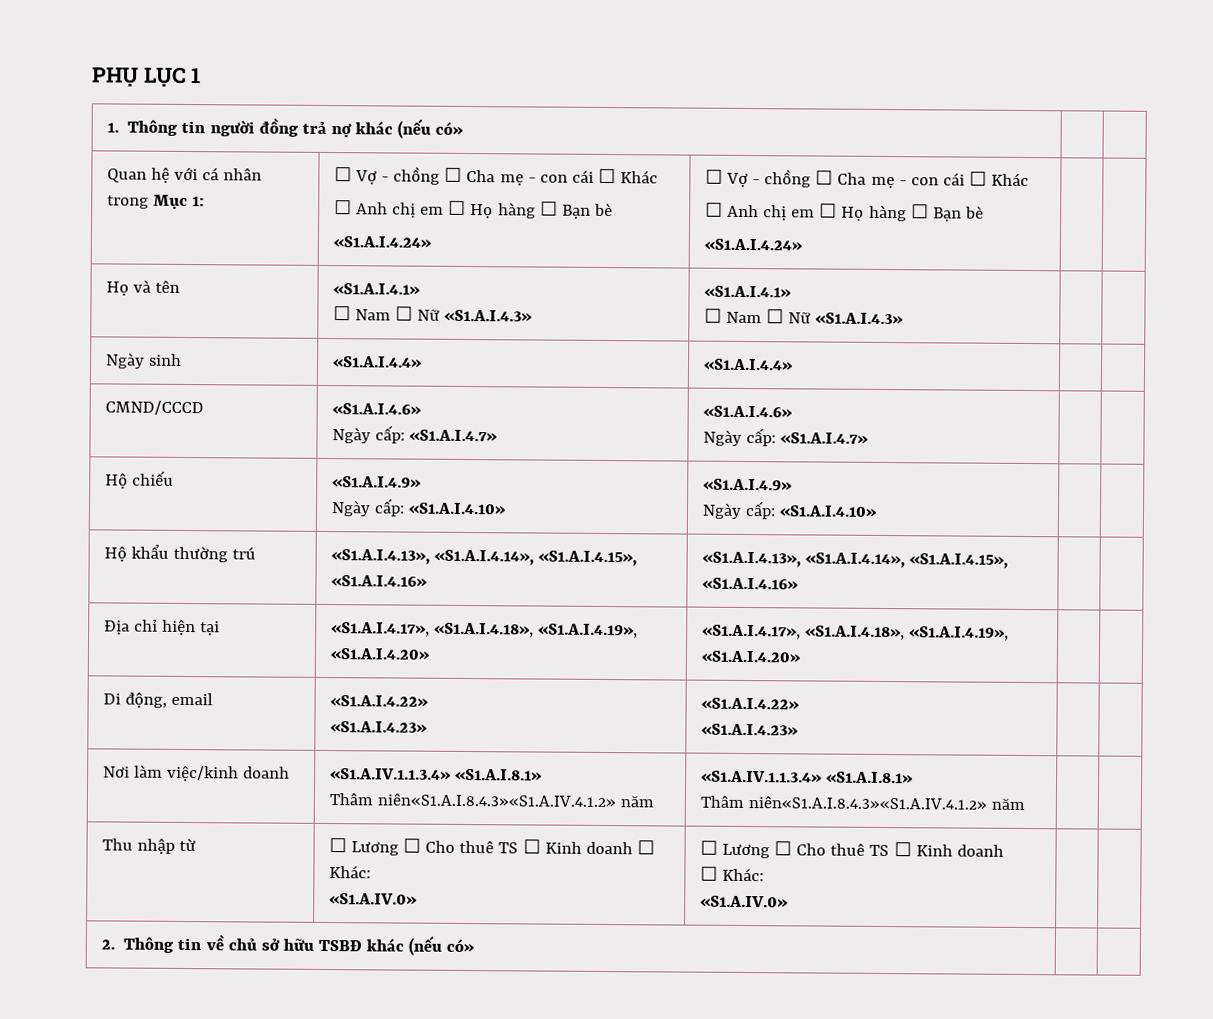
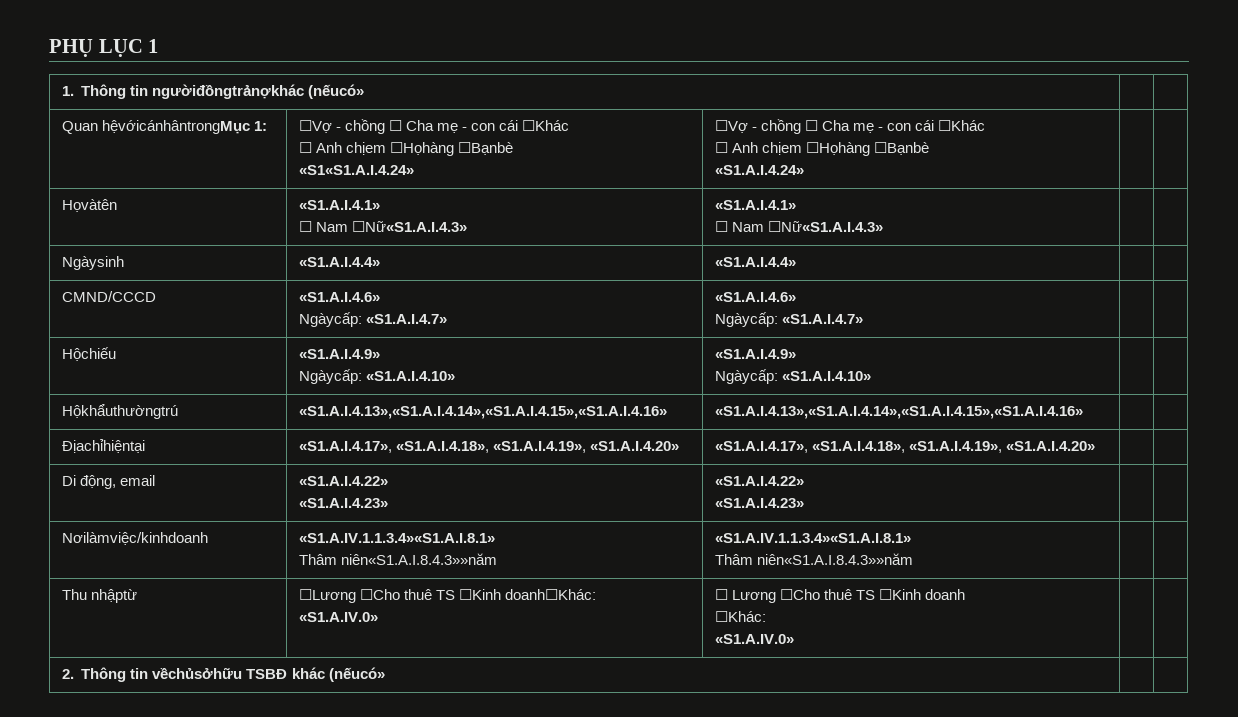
- 1. Thông tin người đồng trả nợ khác (nếu có» | |
- Quan hệ với cá nhân trong Mục 1: | ☐ Vợ - chồng ☐ Cha mẹ - con cái ☐ Khác
- ☐ Anh chị em ☐ Họ hàng ☐ Bạn bè
- «S1.A.I.4.24» | ☐ Vợ - chồng ☐ Cha mẹ - con cái ☐ Khác
- ☐ Anh chị em ☐ Họ hàng ☐ Bạn bè
+ 1. Thông tin ngườiđồngtrảnợkhác (nếucó» | |
+ Quan hệvớicánhântrongMục 1: | ☐Vợ - chồng ☐ Cha mẹ - con cái ☐Khác
+ ☐ Anh chịem ☐Họhàng ☐Bạnbè
+ «S1«S1.A.I.4.24» | ☐Vợ - chồng ☐ Cha mẹ - con cái ☐Khác
+ ☐ Anh chịem ☐Họhàng ☐Bạnbè
  «S1.A.I.4.24» | |
- Họ và tên | «S1.A.I.4.1»
- ☐ Nam ☐ Nữ «S1.A.I.4.3» | «S1.A.I.4.1»
- ☐ Nam ☐ Nữ «S1.A.I.4.3» | |
- Ngày sinh | «S1.A.I.4.4» | «S1.A.I.4.4» | |
+ Họvàtên | «S1.A.I.4.1»
+ ☐ Nam ☐Nữ«S1.A.I.4.3» | «S1.A.I.4.1»
+ ☐ Nam ☐Nữ«S1.A.I.4.3» | |
+ Ngàysinh | «S1.A.I.4.4» | «S1.A.I.4.4» | |
  CMND/CCCD | «S1.A.I.4.6»
- Ngày cấp: «S1.A.I.4.7» | «S1.A.I.4.6»
- Ngày cấp: «S1.A.I.4.7» | |
+ Ngàycấp: «S1.A.I.4.7» | «S1.A.I.4.6»
+ Ngàycấp: «S1.A.I.4.7» | |
- Hộ chiếu | «S1.A.I.4.9»
- Ngày cấp: «S1.A.I.4.10» | «S1.A.I.4.9»
- Ngày cấp: «S1.A.I.4.10» | |
+ Hộchiếu | «S1.A.I.4.9»
+ Ngàycấp: «S1.A.I.4.10» | «S1.A.I.4.9»
+ Ngàycấp: «S1.A.I.4.10» | |
- Hộ khẩu thường trú | «S1.A.I.4.13», «S1.A.I.4.14», «S1.A.I.4.15», «S1.A.I.4.16» | «S1.A.I.4.13», «S1.A.I.4.14», «S1.A.I.4.15», «S1.A.I.4.16» | |
- Địa chỉ hiện tại | «S1.A.I.4.17», «S1.A.I.4.18», «S1.A.I.4.19», «S1.A.I.4.20» | «S1.A.I.4.17», «S1.A.I.4.18», «S1.A.I.4.19», «S1.A.I.4.20» | |
+ Hộkhẩuthườngtrú | «S1.A.I.4.13»,«S1.A.I.4.14»,«S1.A.I.4.15»,«S1.A.I.4.16» | «S1.A.I.4.13»,«S1.A.I.4.14»,«S1.A.I.4.15»,«S1.A.I.4.16» | |
+ Địachỉhiệntại | «S1.A.I.4.17», «S1.A.I.4.18», «S1.A.I.4.19», «S1.A.I.4.20» | «S1.A.I.4.17», «S1.A.I.4.18», «S1.A.I.4.19», «S1.A.I.4.20» | |
- Nơi làm việc/kinh doanh | «S1.A.IV.1.1.3.4» «S1.A.I.8.1»
- Thâm niên«S1.A.I.8.4.3»«S1.A.IV.4.1.2» năm | «S1.A.IV.1.1.3.4» «S1.A.I.8.1»
- Thâm niên«S1.A.I.8.4.3»«S1.A.IV.4.1.2» năm | |
+ Nơilàmviệc/kinhdoanh | «S1.A.IV.1.1.3.4»«S1.A.I.8.1»
+ Thâm niên«S1.A.I.8.4.3»»năm | «S1.A.IV.1.1.3.4»«S1.A.I.8.1»
+ Thâm niên«S1.A.I.8.4.3»»năm | |
- Thu nhập từ | ☐ Lương ☐ Cho thuê TS ☐ Kinh doanh ☐ Khác:
- «S1.A.IV.0» | ☐ Lương ☐ Cho thuê TS ☐ Kinh doanh
- ☐ Khác:
+ Thu nhậptừ | ☐Lương ☐Cho thuê TS ☐Kinh doanh☐Khác:
+ «S1.A.IV.0» | ☐ Lương ☐Cho thuê TS ☐Kinh doanh
+ ☐Khác:
- 2. Thông tin về chủ sở hữu TSBĐ khác (nếu có» | |
+ 2. Thông tin vềchủsởhữu TSBĐ khác (nếucó» | |

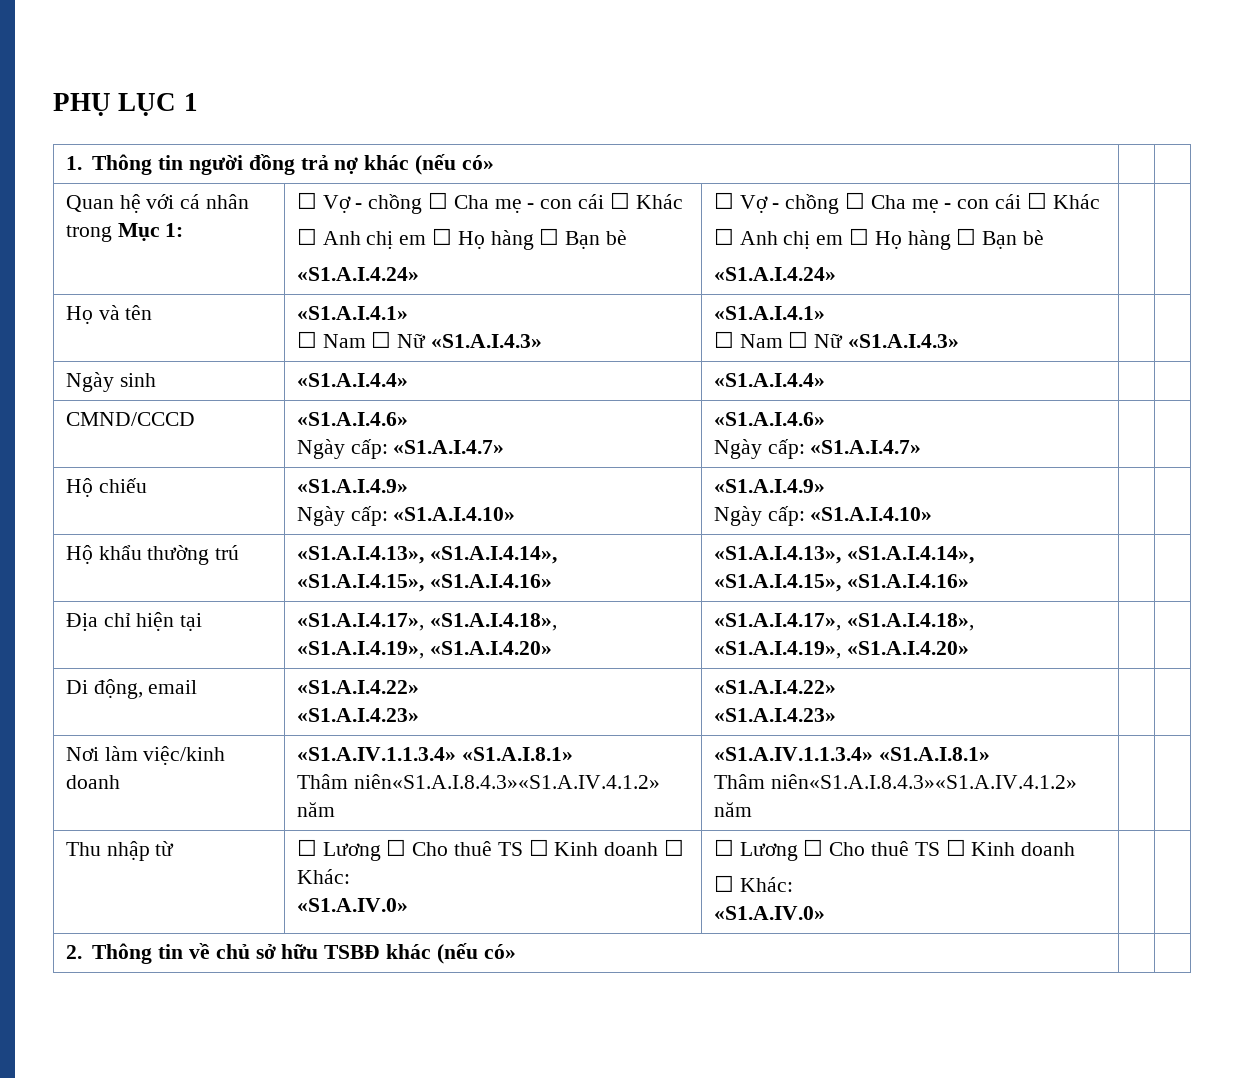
- 1. Thông tin ngườiđồngtrảnợkhác (nếucó» | |
- Quan hệvớicánhântrongMục 1: | ☐Vợ - chồng ☐ Cha mẹ - con cái ☐Khác
- ☐ Anh chịem ☐Họhàng ☐Bạnbè
- «S1«S1.A.I.4.24» | ☐Vợ - chồng ☐ Cha mẹ - con cái ☐Khác
- ☐ Anh chịem ☐Họhàng ☐Bạnbè
+ 1. Thông tin người đồng trả nợ khác (nếu có» | |
+ Quan hệ với cá nhân trong Mục 1: | ☐ Vợ - chồng ☐ Cha mẹ - con cái ☐ Khác
+ ☐ Anh chị em ☐ Họ hàng ☐ Bạn bè
+ «S1.A.I.4.24» | ☐ Vợ - chồng ☐ Cha mẹ - con cái ☐ Khác
+ ☐ Anh chị em ☐ Họ hàng ☐ Bạn bè
  «S1.A.I.4.24» | |
- Họvàtên | «S1.A.I.4.1»
- ☐ Nam ☐Nữ«S1.A.I.4.3» | «S1.A.I.4.1»
- ☐ Nam ☐Nữ«S1.A.I.4.3» | |
- Ngàysinh | «S1.A.I.4.4» | «S1.A.I.4.4» | |
+ Họ và tên | «S1.A.I.4.1»
+ ☐ Nam ☐ Nữ «S1.A.I.4.3» | «S1.A.I.4.1»
+ ☐ Nam ☐ Nữ «S1.A.I.4.3» | |
+ Ngày sinh | «S1.A.I.4.4» | «S1.A.I.4.4» | |
  CMND/CCCD | «S1.A.I.4.6»
- Ngàycấp: «S1.A.I.4.7» | «S1.A.I.4.6»
- Ngàycấp: «S1.A.I.4.7» | |
+ Ngày cấp: «S1.A.I.4.7» | «S1.A.I.4.6»
+ Ngày cấp: «S1.A.I.4.7» | |
- Hộchiếu | «S1.A.I.4.9»
- Ngàycấp: «S1.A.I.4.10» | «S1.A.I.4.9»
- Ngàycấp: «S1.A.I.4.10» | |
+ Hộ chiếu | «S1.A.I.4.9»
+ Ngày cấp: «S1.A.I.4.10» | «S1.A.I.4.9»
+ Ngày cấp: «S1.A.I.4.10» | |
- Hộkhẩuthườngtrú | «S1.A.I.4.13»,«S1.A.I.4.14»,«S1.A.I.4.15»,«S1.A.I.4.16» | «S1.A.I.4.13»,«S1.A.I.4.14»,«S1.A.I.4.15»,«S1.A.I.4.16» | |
- Địachỉhiệntại | «S1.A.I.4.17», «S1.A.I.4.18», «S1.A.I.4.19», «S1.A.I.4.20» | «S1.A.I.4.17», «S1.A.I.4.18», «S1.A.I.4.19», «S1.A.I.4.20» | |
+ Hộ khẩu thường trú | «S1.A.I.4.13», «S1.A.I.4.14», «S1.A.I.4.15», «S1.A.I.4.16» | «S1.A.I.4.13», «S1.A.I.4.14», «S1.A.I.4.15», «S1.A.I.4.16» | |
+ Địa chỉ hiện tại | «S1.A.I.4.17», «S1.A.I.4.18», «S1.A.I.4.19», «S1.A.I.4.20» | «S1.A.I.4.17», «S1.A.I.4.18», «S1.A.I.4.19», «S1.A.I.4.20» | |
- Nơilàmviệc/kinhdoanh | «S1.A.IV.1.1.3.4»«S1.A.I.8.1»
- Thâm niên«S1.A.I.8.4.3»»năm | «S1.A.IV.1.1.3.4»«S1.A.I.8.1»
- Thâm niên«S1.A.I.8.4.3»»năm | |
+ Nơi làm việc/kinh doanh | «S1.A.IV.1.1.3.4» «S1.A.I.8.1»
+ Thâm niên«S1.A.I.8.4.3»«S1.A.IV.4.1.2» năm | «S1.A.IV.1.1.3.4» «S1.A.I.8.1»
+ Thâm niên«S1.A.I.8.4.3»«S1.A.IV.4.1.2» năm | |
- Thu nhậptừ | ☐Lương ☐Cho thuê TS ☐Kinh doanh☐Khác:
- «S1.A.IV.0» | ☐ Lương ☐Cho thuê TS ☐Kinh doanh
- ☐Khác:
+ Thu nhập từ | ☐ Lương ☐ Cho thuê TS ☐ Kinh doanh ☐ Khác:
+ «S1.A.IV.0» | ☐ Lương ☐ Cho thuê TS ☐ Kinh doanh
+ ☐ Khác:
- 2. Thông tin vềchủsởhữu TSBĐ khác (nếucó» | |
+ 2. Thông tin về chủ sở hữu TSBĐ khác (nếu có» | |

